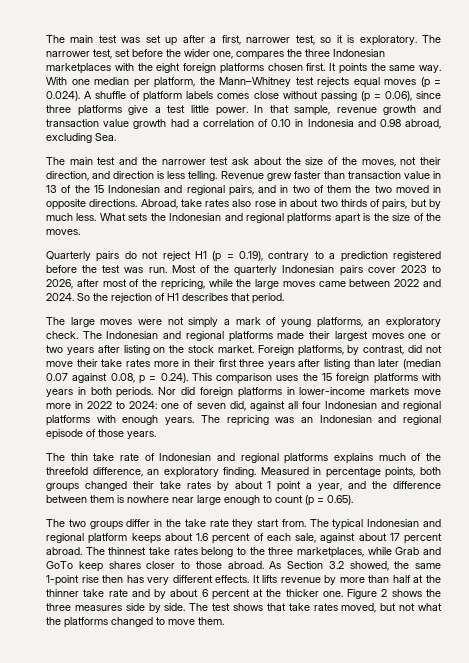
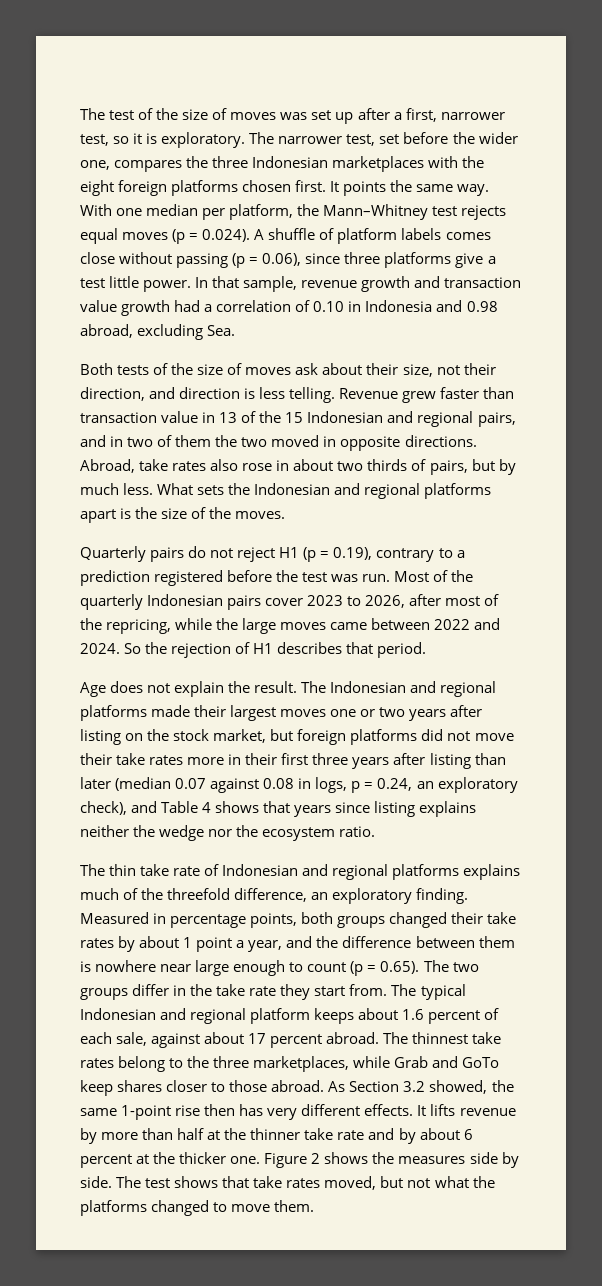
- The main test was set up after a first, narrower test, so it is exploratory.
+ The test of the size of moves was set up after a first, narrower test, so it is exploratory.
- The main test and the narrower test ask about the size of the moves, not their direction, and direction is less telling.
+ Both tests of the size of moves ask about their size, not their direction, and direction is less telling.
- The large moves were not simply a mark of young platforms, an exploratory check.
+ Age does not explain the result.
- The Indonesian and regional platforms made their largest moves one or two years after listing on the stock market. Foreign platforms, by contrast, did not move their take rates more in their first three years after listing than later (median 0.07 against 0.08, p = 0.24). This comparison uses the 15 foreign platforms with years in both periods. Nor did foreign platforms in lower-income markets move more in 2022 to 2024: one of seven did, against all four Indonesian and regional platforms with enough years. The repricing was an Indonesian and regional episode of those years.
+ The Indonesian and regional platforms made their largest moves one or two years after listing on the stock market, but foreign platforms did not move their take rates more in their first three years after listing than later (median 0.07 against 0.08 in logs, p = 0.24, an exploratory check), and Table 4 shows that years since listing explains neither the wedge nor the ecosystem ratio.
- Measured in percentage points, both groups changed their take rates by about 1 point a year, and the difference between them is nowhere near large enough to count (p = 0.65).
- The two groups differ in the take rate they start from.
+ Measured in percentage points, both groups changed their take rates by about 1 point a year, and the difference between them is nowhere near large enough to count (p = 0.65). The two groups differ in the take rate they start from.
- Figure 2 shows the three measures side by side.
+ Figure 2 shows the measures side by side.

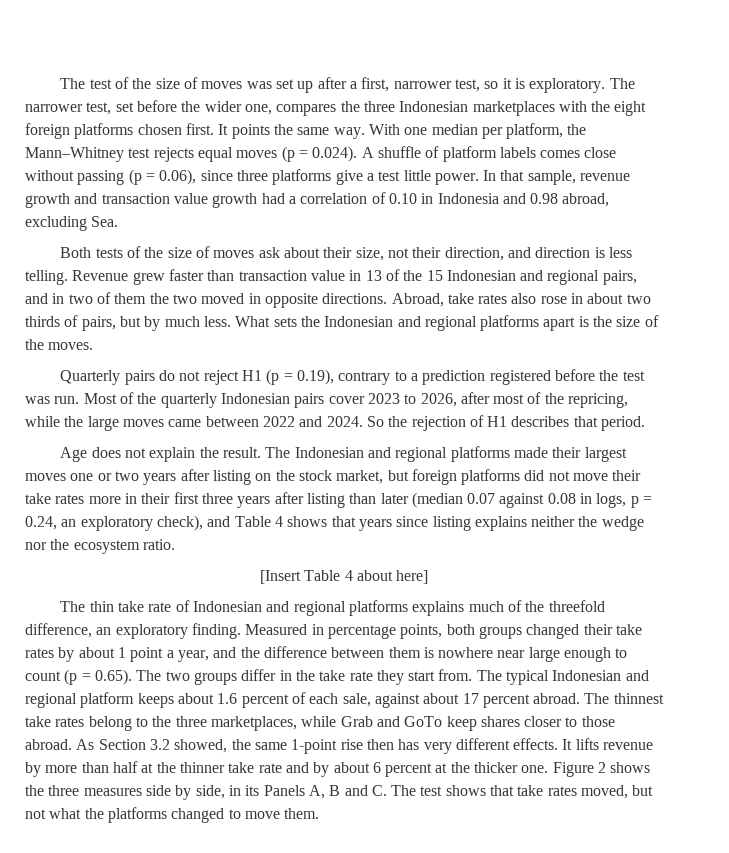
+ [Insert Table 4 about here]
- Figure 2 shows the measures side by side. The test shows that take rates moved, but not what the platforms changed to move them.
+ Figure 2 shows the three measures side by side, in its Panels A, B and C. The test shows that take rates moved, but not what the platforms changed to move them.

